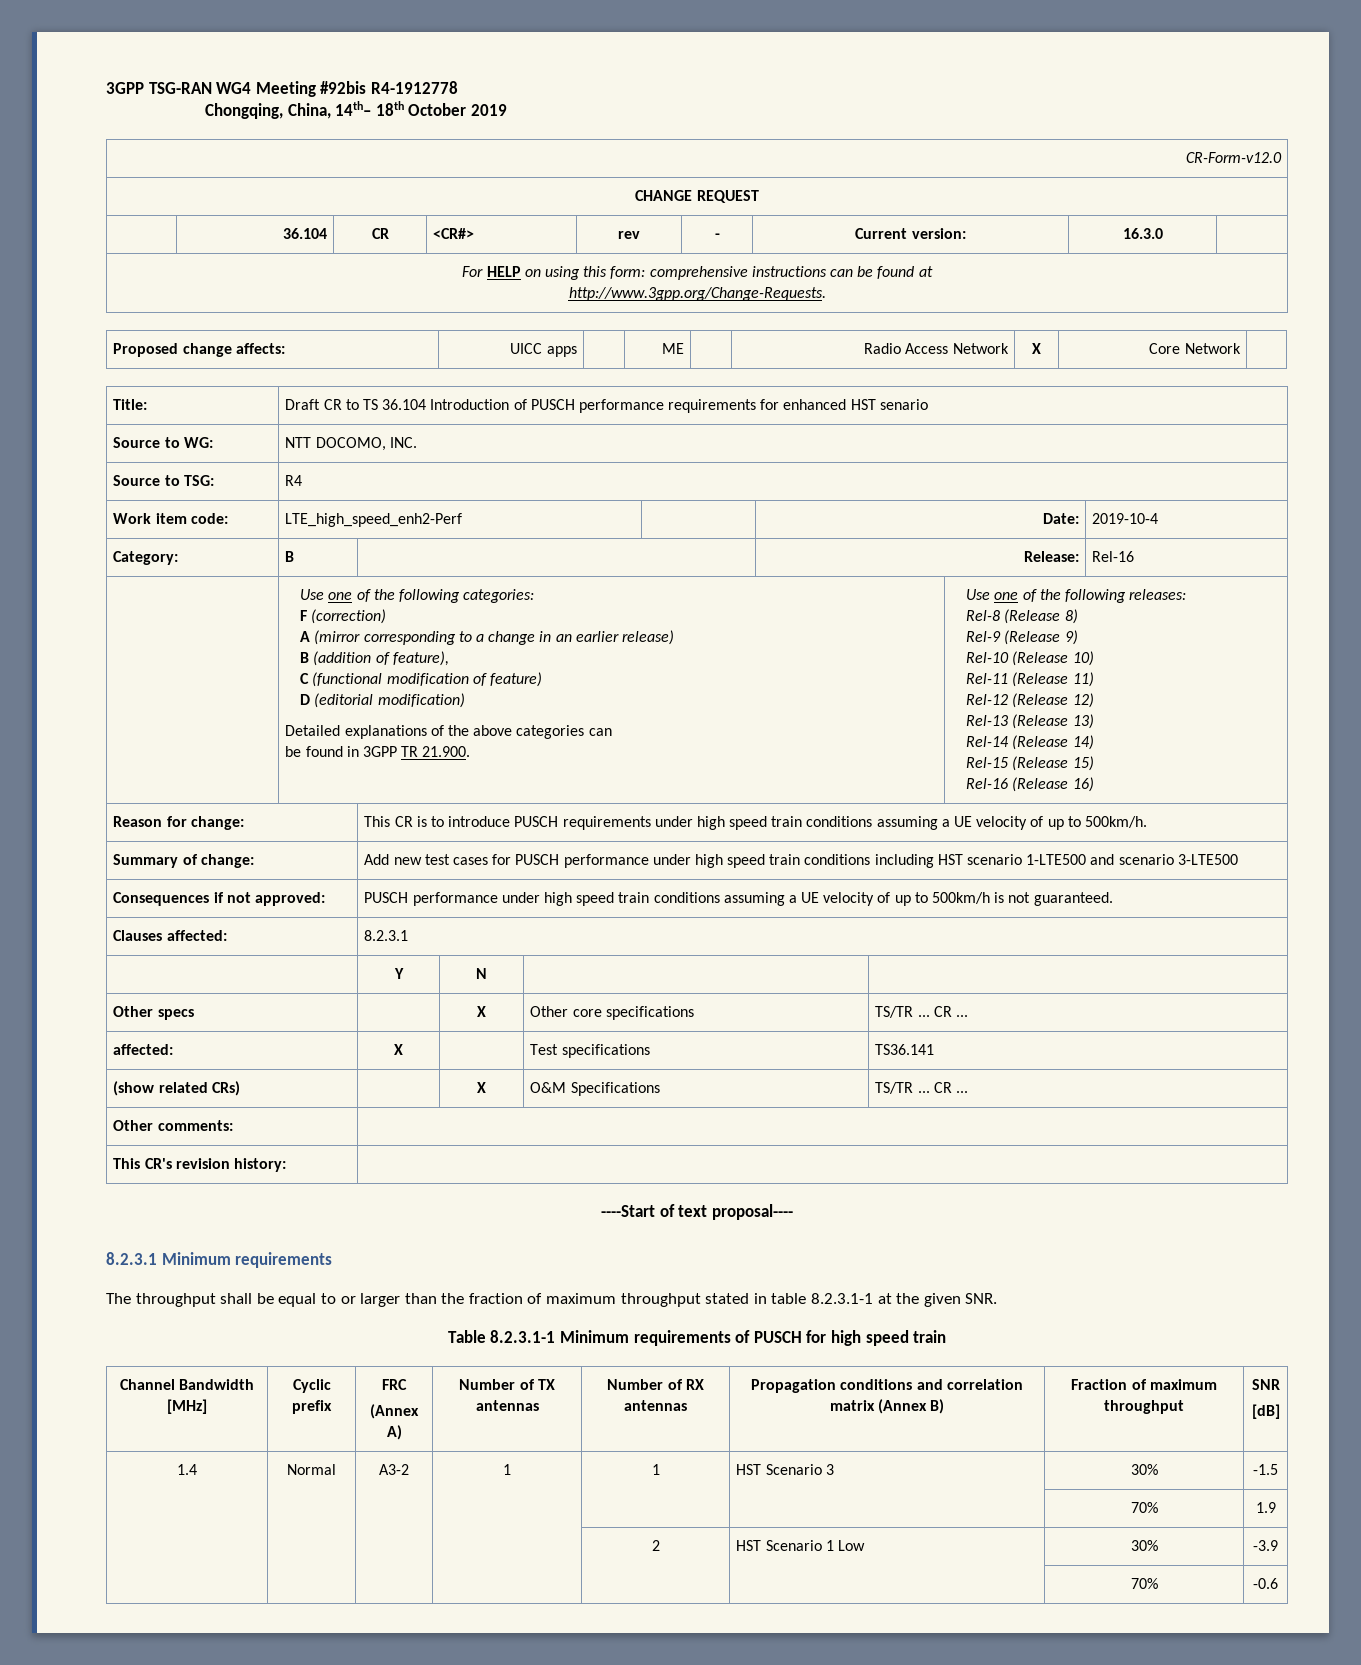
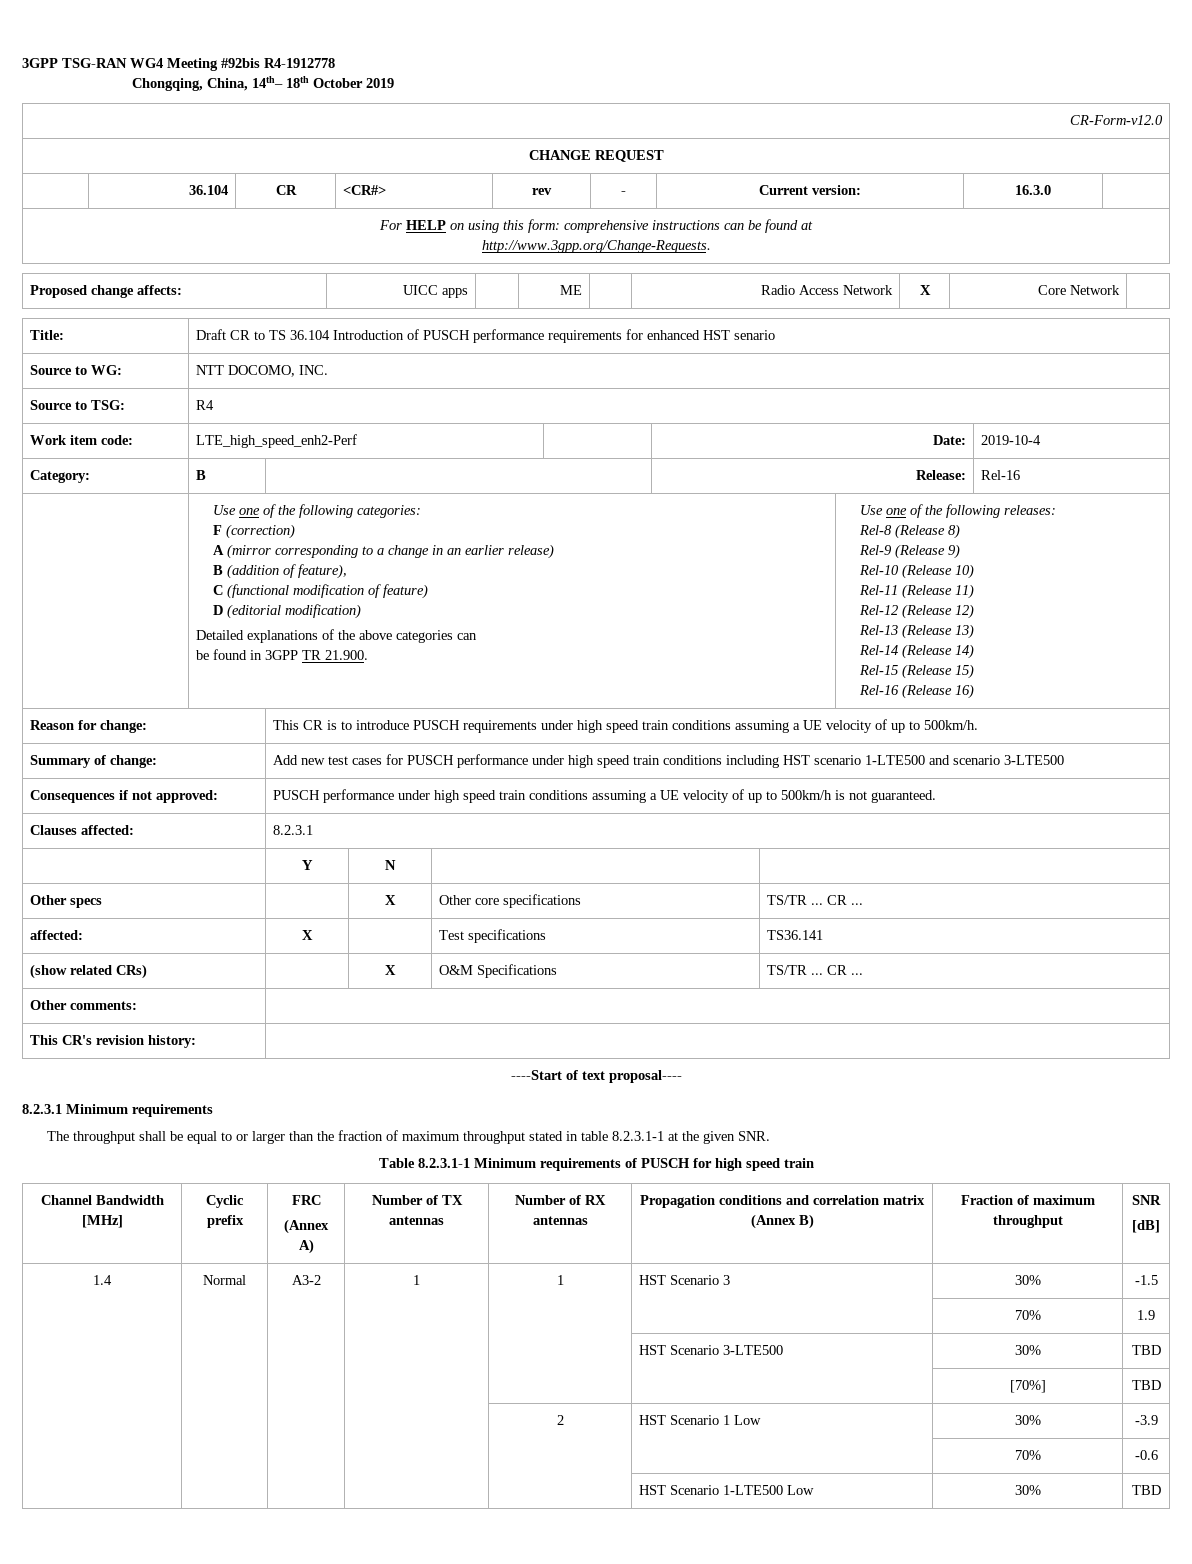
+ | | | | | HST Scenario 3-LTE500 | 30% | TBD
+ | | | | | | [70%] | TBD
+ | | | | | HST Scenario 1-LTE500 Low | 30% | TBD

